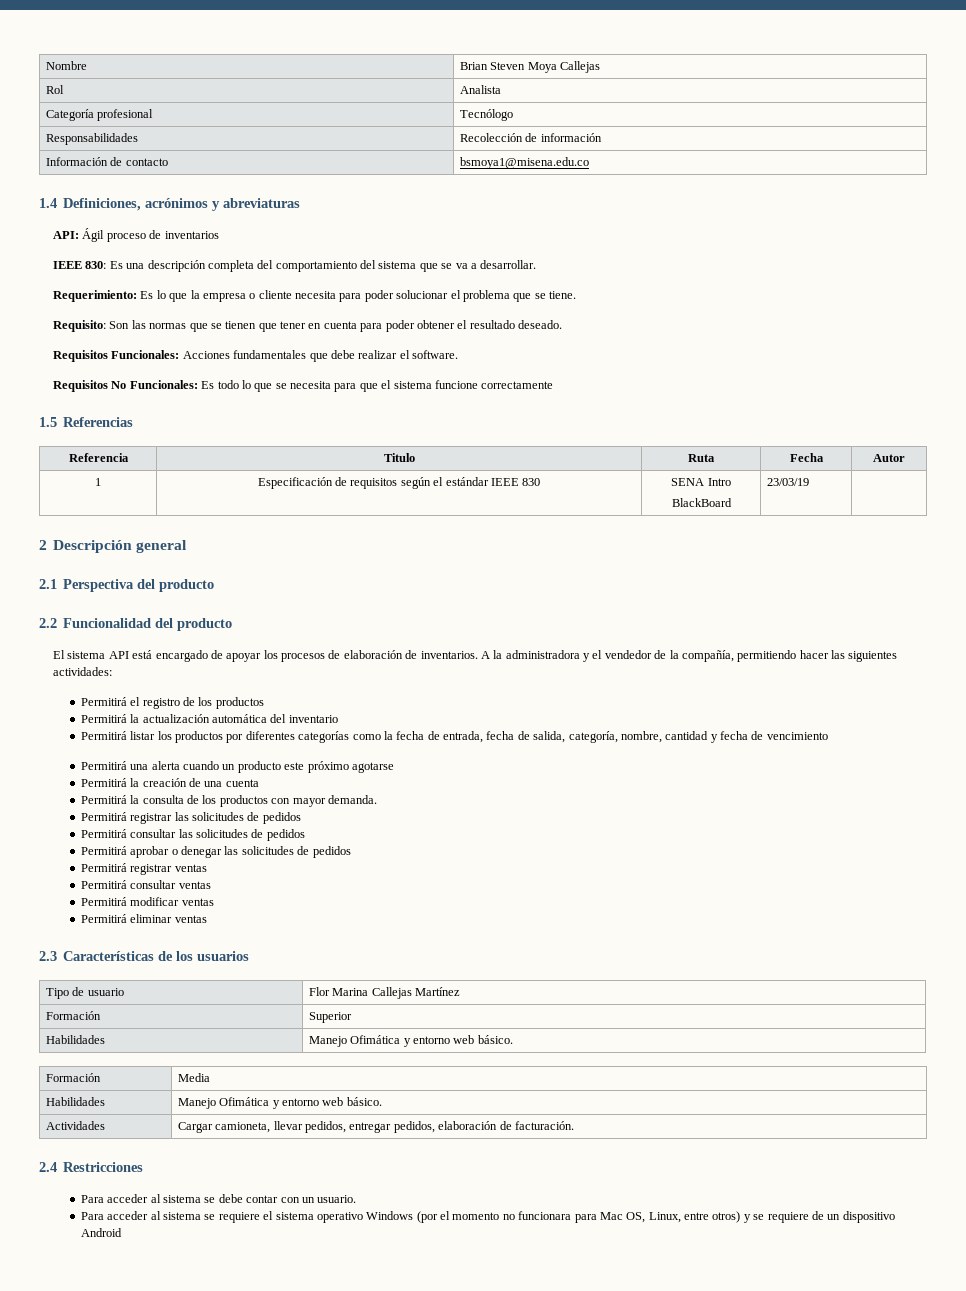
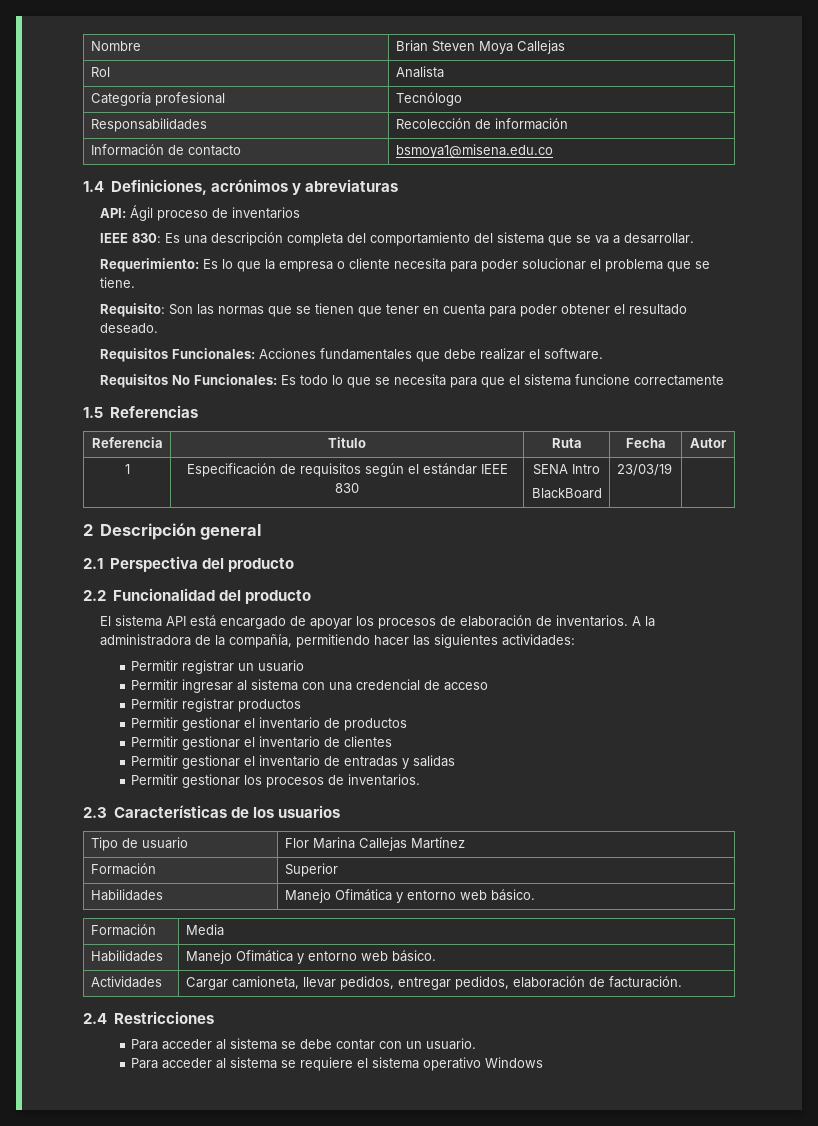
- A la administradora y el vendedor de la compañía, permitiendo hacer las siguientes actividades:
+ A la administradora de la compañía, permitiendo hacer las siguientes actividades:
- Permitirá el registro de los productos
- Permitirá la actualización automática del inventario
- Permitirá listar los productos por diferentes categorías como la fecha de entrada, fecha de salida, categoría, nombre, cantidad y fecha de vencimiento
- Permitirá una alerta cuando un producto este próximo agotarse
- Permitirá la creación de una cuenta
- Permitirá la consulta de los productos con mayor demanda.
- Permitirá registrar las solicitudes de pedidos
- Permitirá consultar las solicitudes de pedidos
- Permitirá aprobar o denegar las solicitudes de pedidos
- Permitirá registrar ventas
- Permitirá consultar ventas
- Permitirá modificar ventas
- Permitirá eliminar ventas
+ Permitir registrar un usuario
+ Permitir ingresar al sistema con una credencial de acceso
+ Permitir registrar productos
+ Permitir gestionar el inventario de productos
+ Permitir gestionar el inventario de clientes
+ Permitir gestionar el inventario de entradas y salidas
+ Permitir gestionar los procesos de inventarios.
- Para acceder al sistema se requiere el sistema operativo Windows (por el momento no funcionara para Mac OS, Linux, entre otros) y se requiere de un dispositivo Android
+ Para acceder al sistema se requiere el sistema operativo Windows

